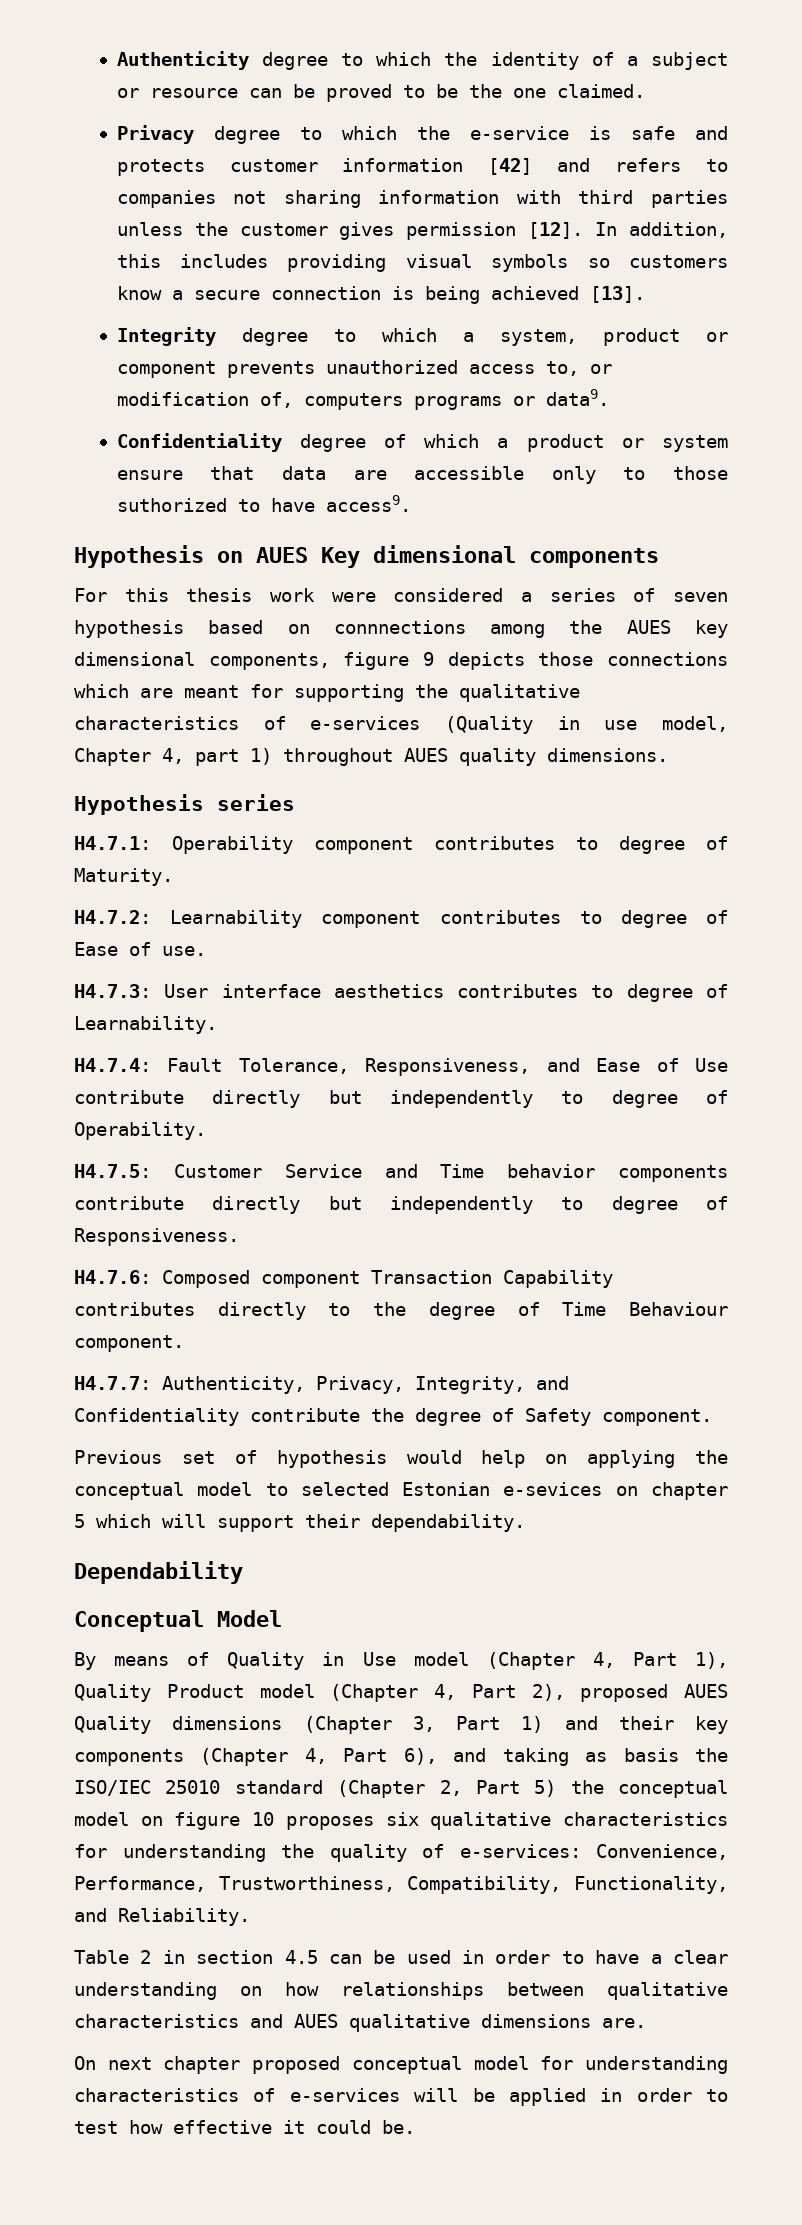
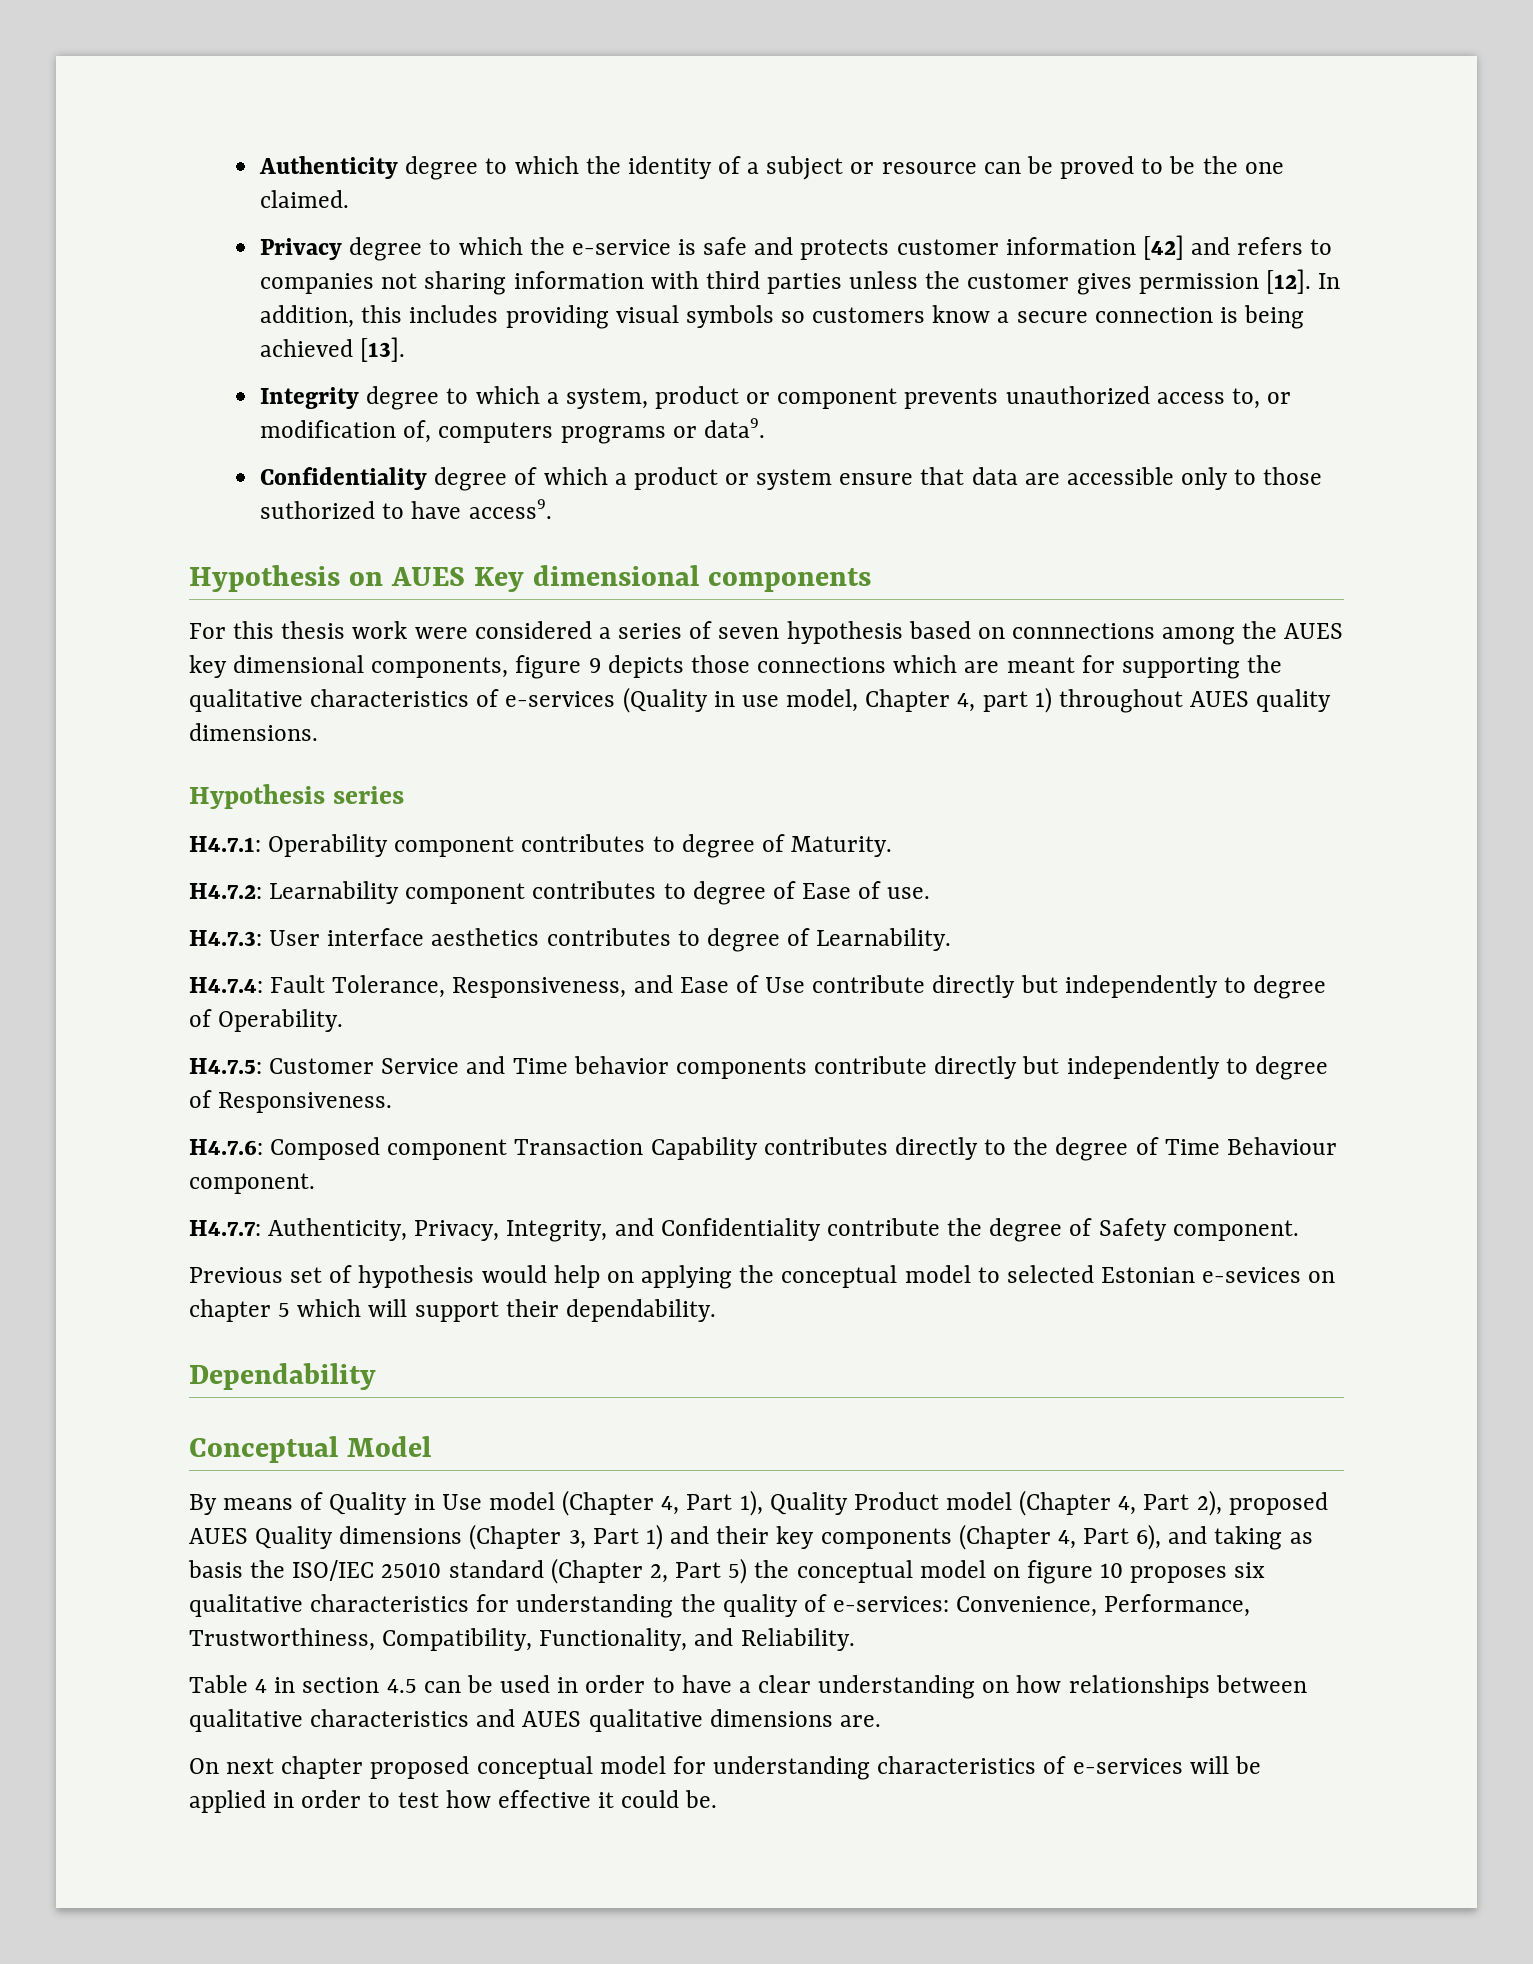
- Table 2 in section 4.5 can be used in order to have a clear understanding on how relationships between qualitative characteristics and AUES qualitative dimensions are.
+ Table 4 in section 4.5 can be used in order to have a clear understanding on how relationships between qualitative characteristics and AUES qualitative dimensions are.

